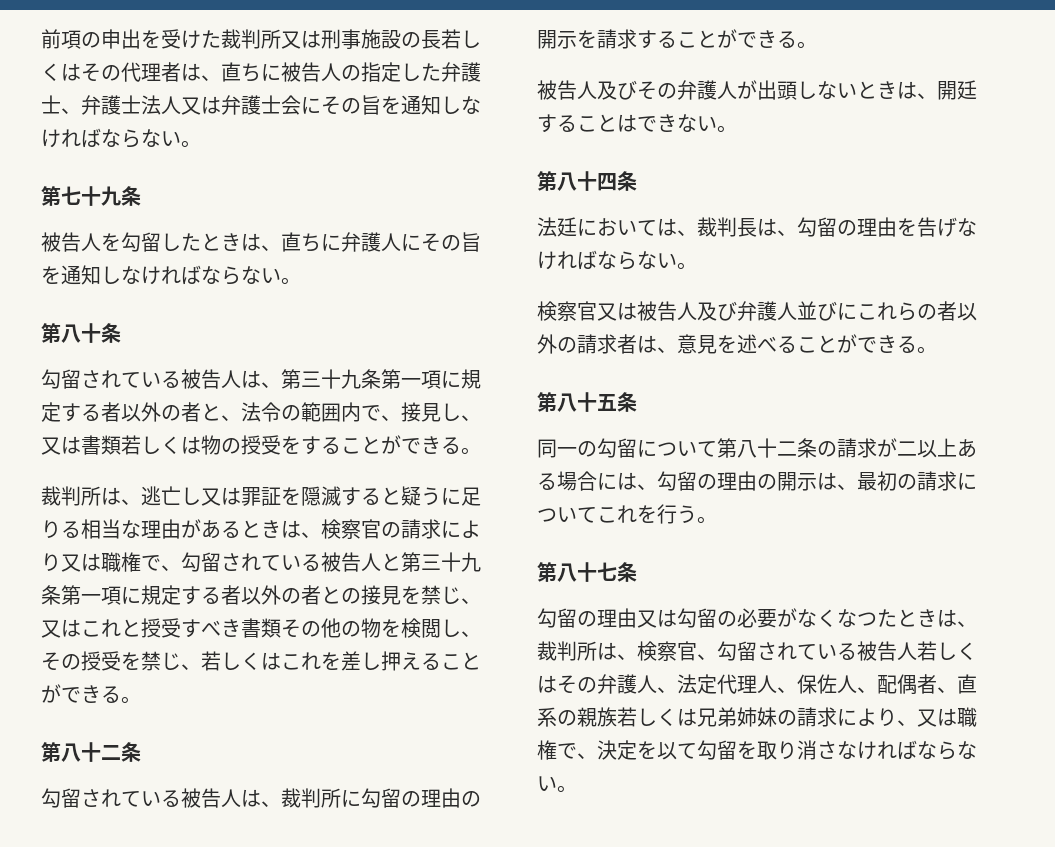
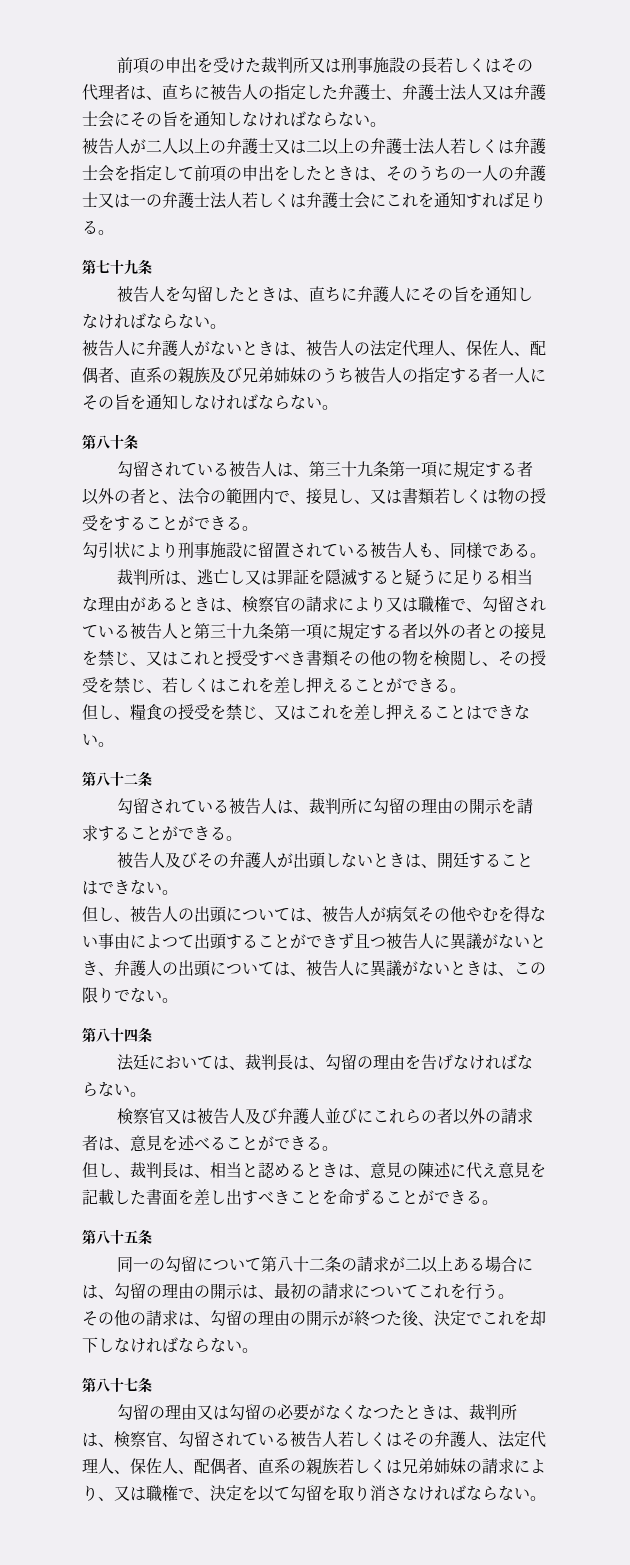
+ 被告人が二人以上の弁護士又は二以上の弁護士法人若しくは弁護士会を指定して前項の申出をしたときは、そのうちの一人の弁護士又は一の弁護士法人若しくは弁護士会にこれを通知すれば足りる。
+ 被告人に弁護人がないときは、被告人の法定代理人、保佐人、配偶者、直系の親族及び兄弟姉妹のうち被告人の指定する者一人にその旨を通知しなければならない。
+ 勾引状により刑事施設に留置されている被告人も、同様である。
+ 但し、糧食の授受を禁じ、又はこれを差し押えることはできない。
+ 但し、被告人の出頭については、被告人が病気その他やむを得ない事由によつて出頭することができず且つ被告人に異議がないとき、弁護人の出頭については、被告人に異議がないときは、この限りでない。
+ 但し、裁判長は、相当と認めるときは、意見の陳述に代え意見を記載した書面を差し出すべきことを命ずることができる。
+ その他の請求は、勾留の理由の開示が終つた後、決定でこれを却下しなければならない。

